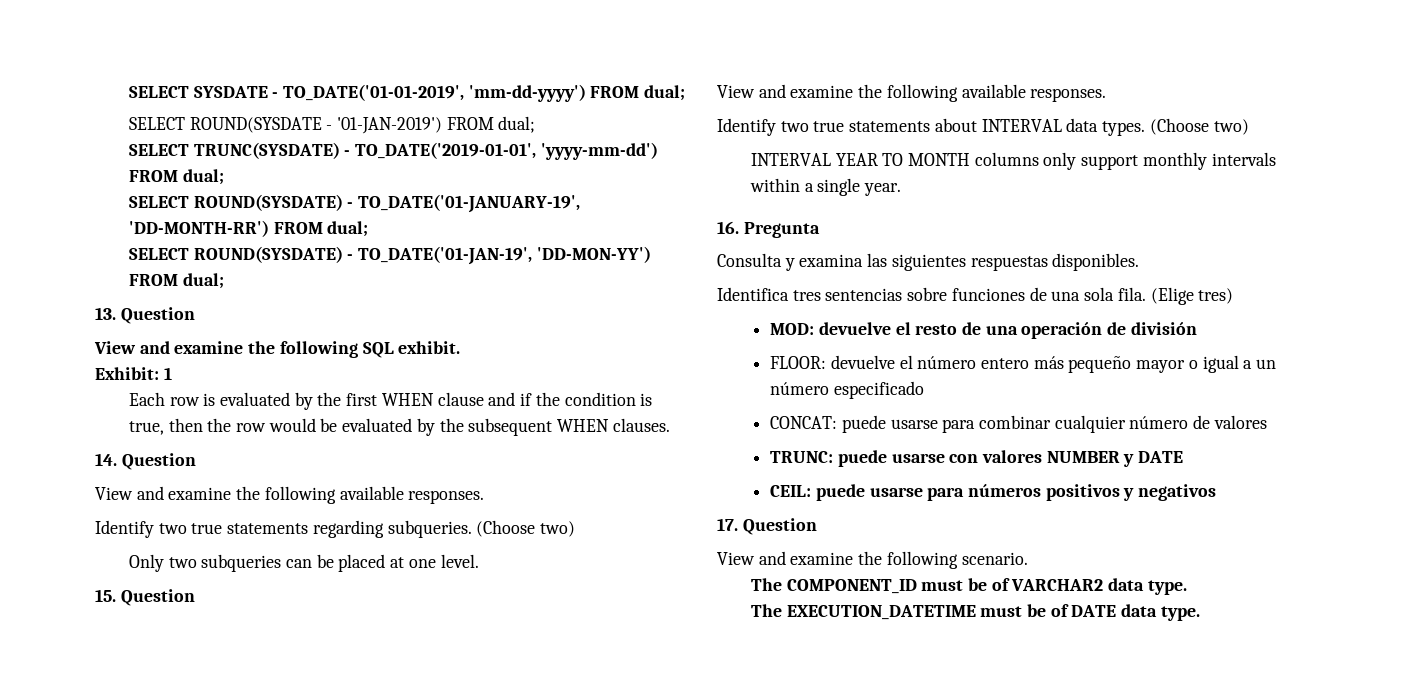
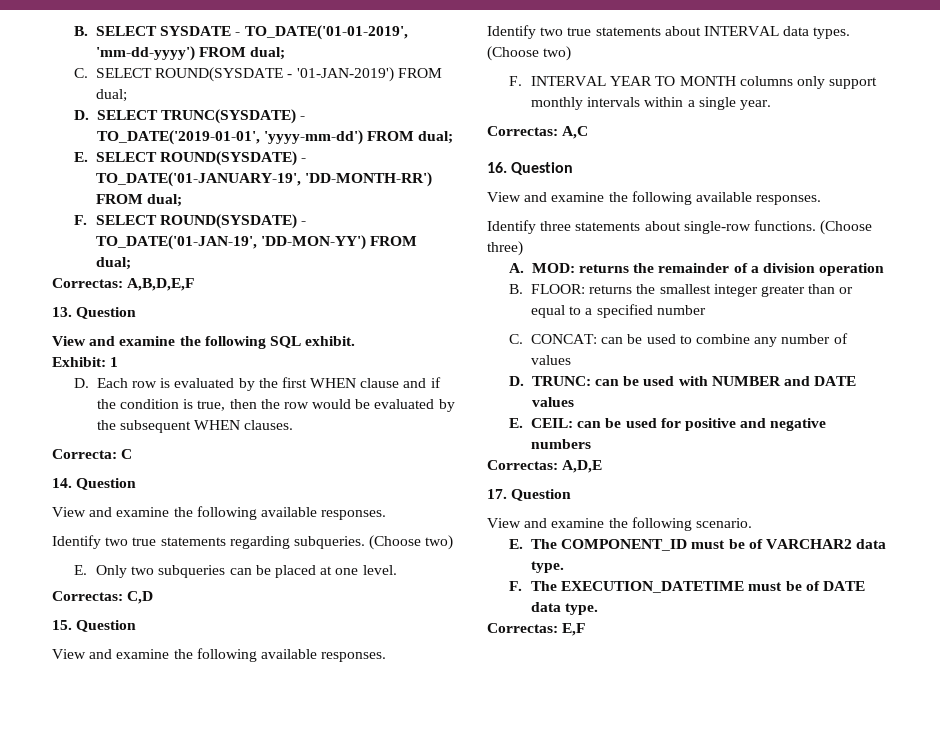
- SELECT SYSDATE - TO_DATE('01-01-2019', 'mm-dd-yyyy') FROM dual;
+ B. SELECT SYSDATE - TO_DATE('01-01-2019', 'mm-dd-yyyy') FROM dual;
- SELECT ROUND(SYSDATE - '01-JAN-2019') FROM dual;
+ C. SELECT ROUND(SYSDATE - '01-JAN-2019') FROM dual;
- SELECT TRUNC(SYSDATE) - TO_DATE('2019-01-01', 'yyyy-mm-dd') FROM dual;
+ D. SELECT TRUNC(SYSDATE) - TO_DATE('2019-01-01', 'yyyy-mm-dd') FROM dual;
- SELECT ROUND(SYSDATE) - TO_DATE('01-JANUARY-19', 'DD-MONTH-RR') FROM dual;
+ E. SELECT ROUND(SYSDATE) - TO_DATE('01-JANUARY-19', 'DD-MONTH-RR') FROM dual;
- SELECT ROUND(SYSDATE) - TO_DATE('01-JAN-19', 'DD-MON-YY') FROM dual;
+ F. SELECT ROUND(SYSDATE) - TO_DATE('01-JAN-19', 'DD-MON-YY') FROM dual;
+ Correctas: A,B,D,E,F
- Each row is evaluated by the first WHEN clause and if the condition is true, then the row would be evaluated by the subsequent WHEN clauses.
+ D. Each row is evaluated by the first WHEN clause and if the condition is true, then the row would be evaluated by the subsequent WHEN clauses.
+ Correcta: C
- Only two subqueries can be placed at one level.
+ E. Only two subqueries can be placed at one level.
+ Correctas: C,D
- INTERVAL YEAR TO MONTH columns only support monthly intervals within a single year.
+ F. INTERVAL YEAR TO MONTH columns only support monthly intervals within a single year.
+ Correctas: A,C
- 16. Pregunta
- Consulta y examina las siguientes respuestas disponibles.
- Identifica tres sentencias sobre funciones de una sola fila. (Elige tres)
- MOD: devuelve el resto de una operación de división
- FLOOR: devuelve el número entero más pequeño mayor o igual a un número especificado
- CONCAT: puede usarse para combinar cualquier número de valores
- TRUNC: puede usarse con valores NUMBER y DATE
- CEIL: puede usarse para números positivos y negativos
+ 16. Question
+ View and examine the following available responses.
+ Identify three statements about single-row functions. (Choose three)
+ A. MOD: returns the remainder of a division operation
+ B. FLOOR: returns the smallest integer greater than or equal to a specified number
+ C. CONCAT: can be used to combine any number of values
+ D. TRUNC: can be used with NUMBER and DATE values
+ E. CEIL: can be used for positive and negative numbers
+ Correctas: A,D,E
- The COMPONENT_ID must be of VARCHAR2 data type.
+ E. The COMPONENT_ID must be of VARCHAR2 data type.
- The EXECUTION_DATETIME must be of DATE data type.
+ F. The EXECUTION_DATETIME must be of DATE data type.
+ Correctas: E,F

